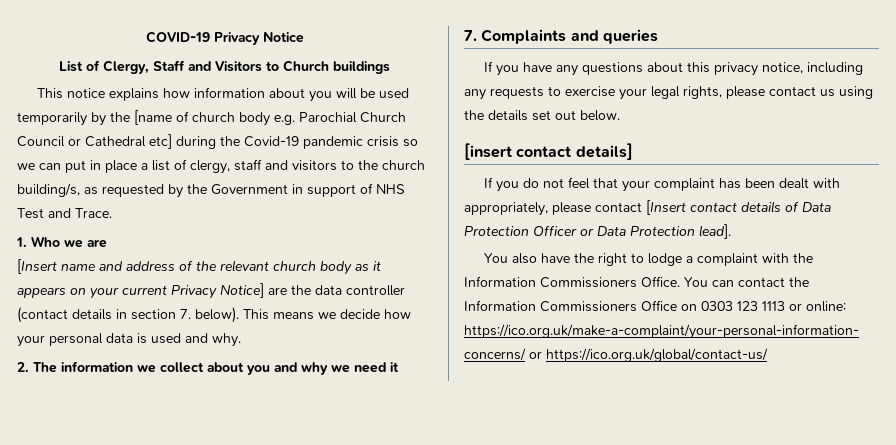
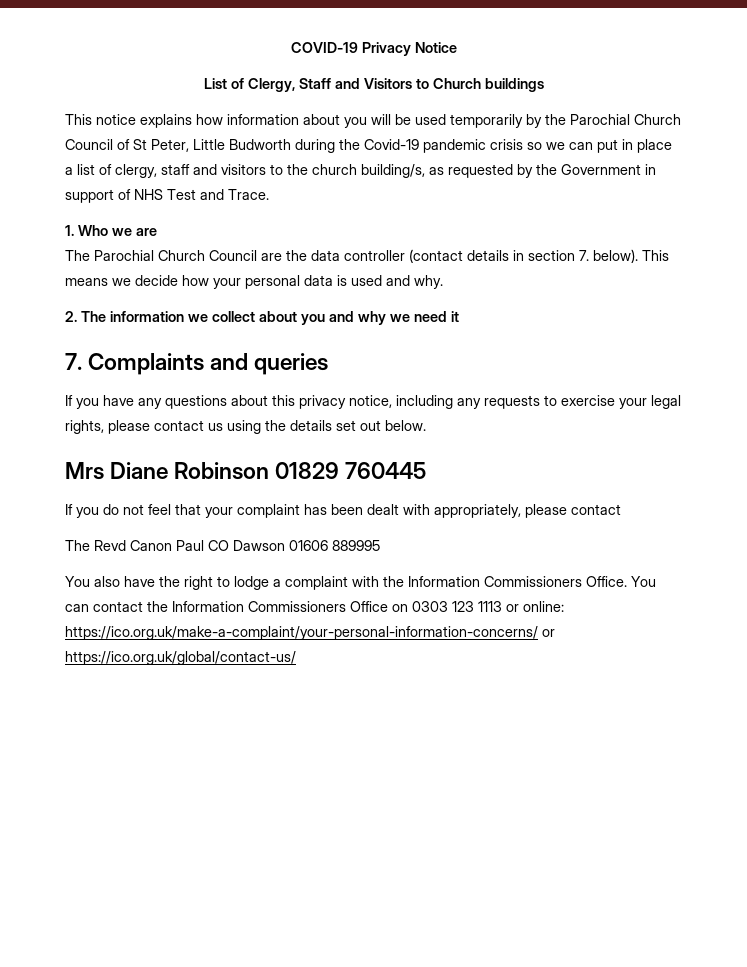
- This notice explains how information about you will be used temporarily by the [name of church body e.g. Parochial Church Council or Cathedral etc] during the Covid-19 pandemic crisis so we can put in place a list of clergy, staff and visitors to the church building/s, as requested by the Government in support of NHS Test and Trace.
+ This notice explains how information about you will be used temporarily by the Parochial Church Council of St Peter, Little Budworth during the Covid-19 pandemic crisis so we can put in place a list of clergy, staff and visitors to the church building/s, as requested by the Government in support of NHS Test and Trace.
- [Insert name and address of the relevant church body as it appears on your current Privacy Notice] are the data controller (contact details in section 7. below).
+ The Parochial Church Council are the data controller (contact details in section 7. below).
- [insert contact details]
+ Mrs Diane Robinson 01829 760445
- If you do not feel that your complaint has been dealt with appropriately, please contact [Insert contact details of Data Protection Officer or Data Protection lead].
+ If you do not feel that your complaint has been dealt with appropriately, please contact
+ The Revd Canon Paul CO Dawson 01606 889995

